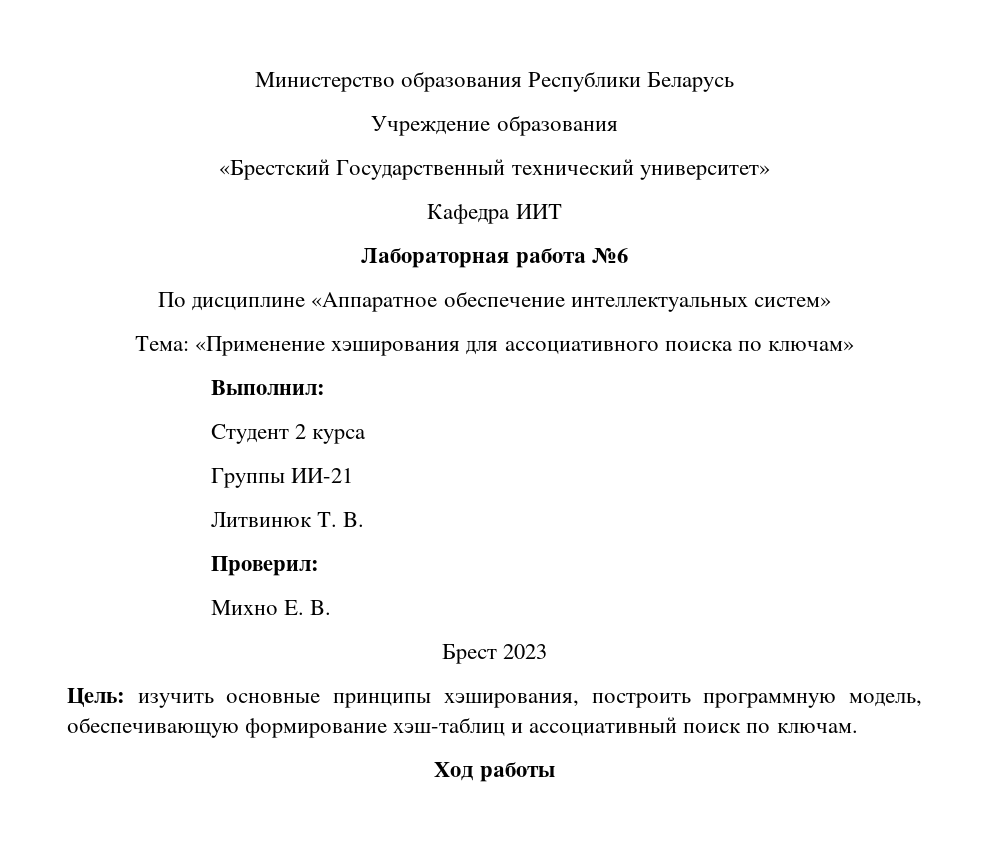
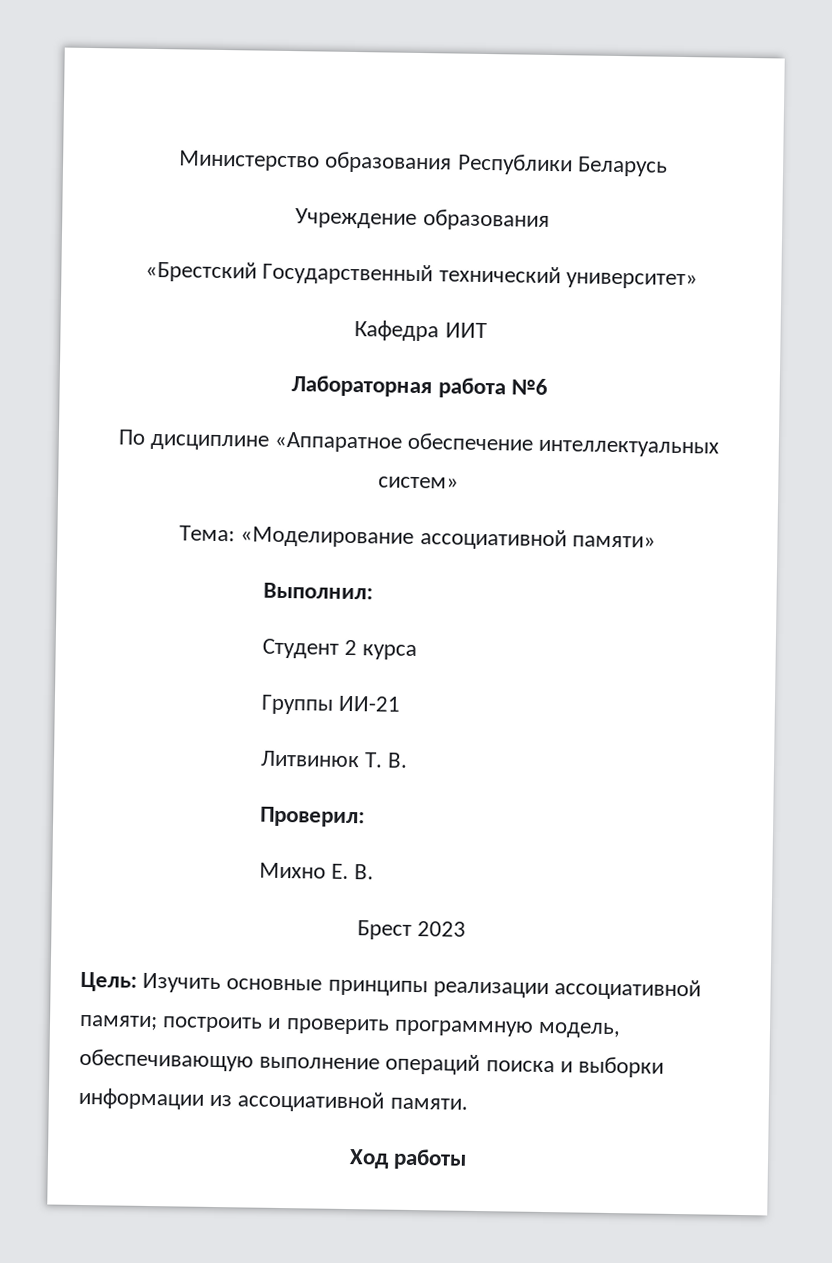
- Тема: «Применение хэширования для ассоциативного поиска по ключам»
+ Тема: «Моделирование ассоциативной памяти»
- Цель: изучить основные принципы хэширования, построить программную модель, обеспечивающую формирование хэш-таблиц и ассоциативный поиск по ключам.
+ Цель: Изучить основные принципы реализации ассоциативной памяти; построить и проверить программную модель, обеспечивающую выполнение операций поиска и выборки информации из ассоциативной памяти.

